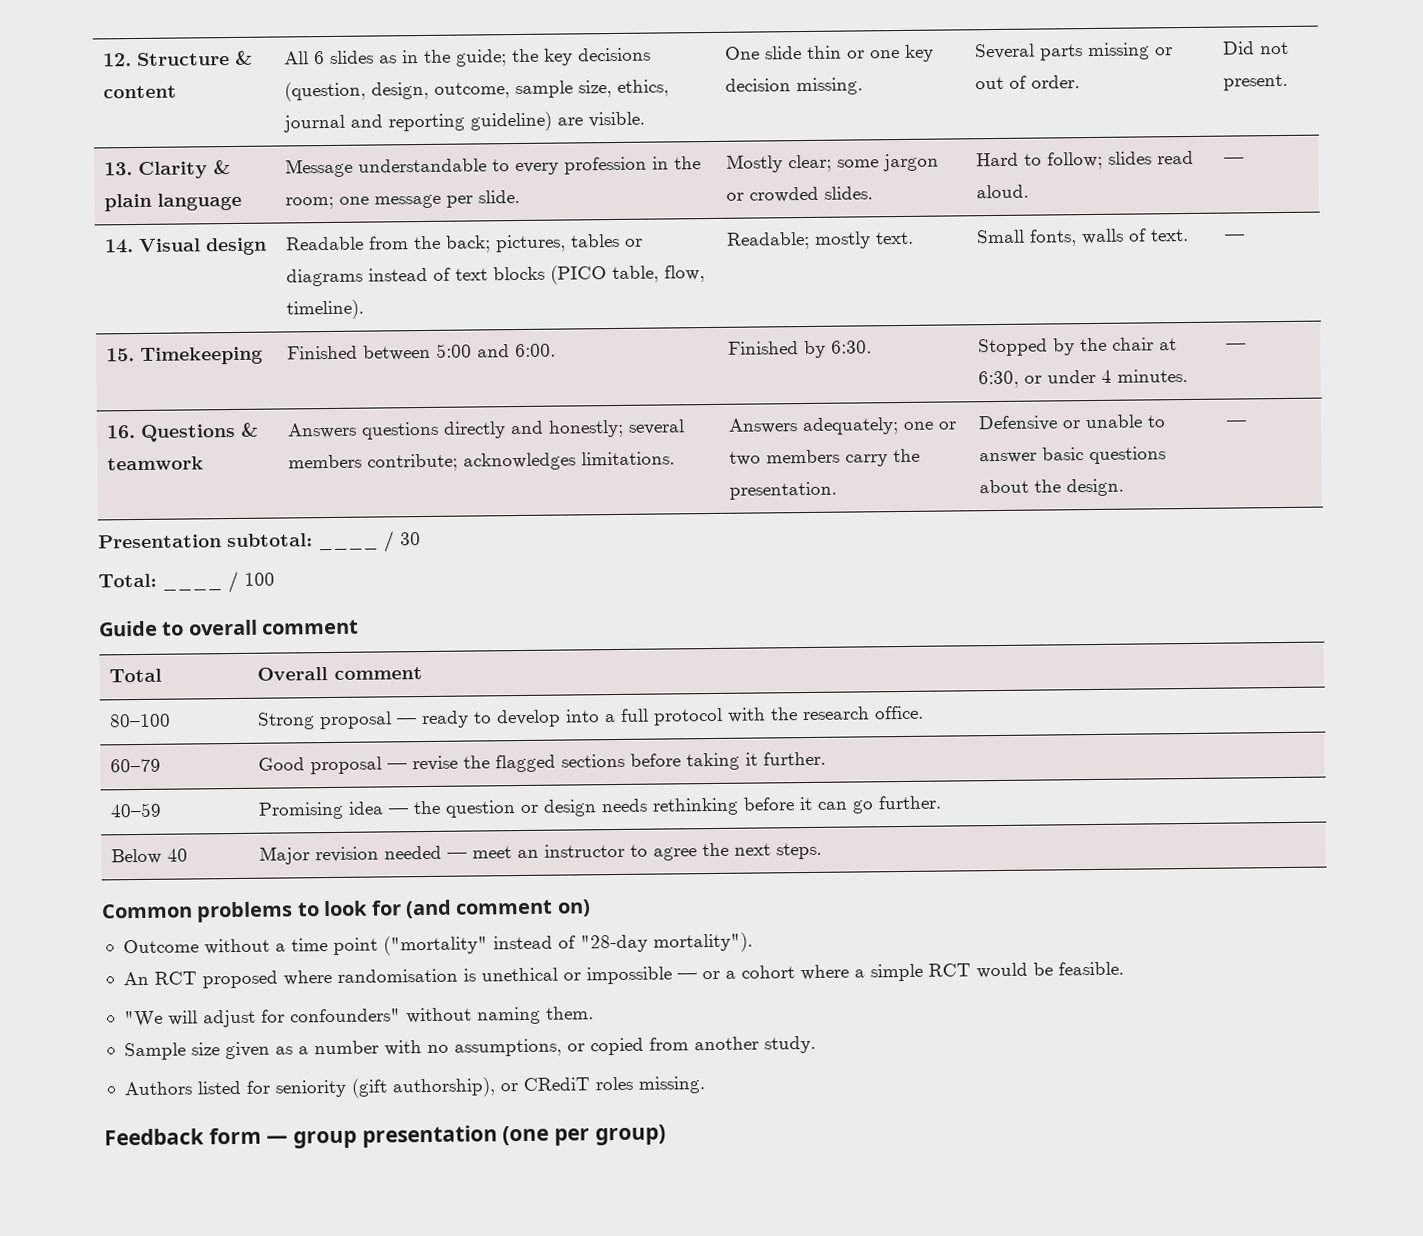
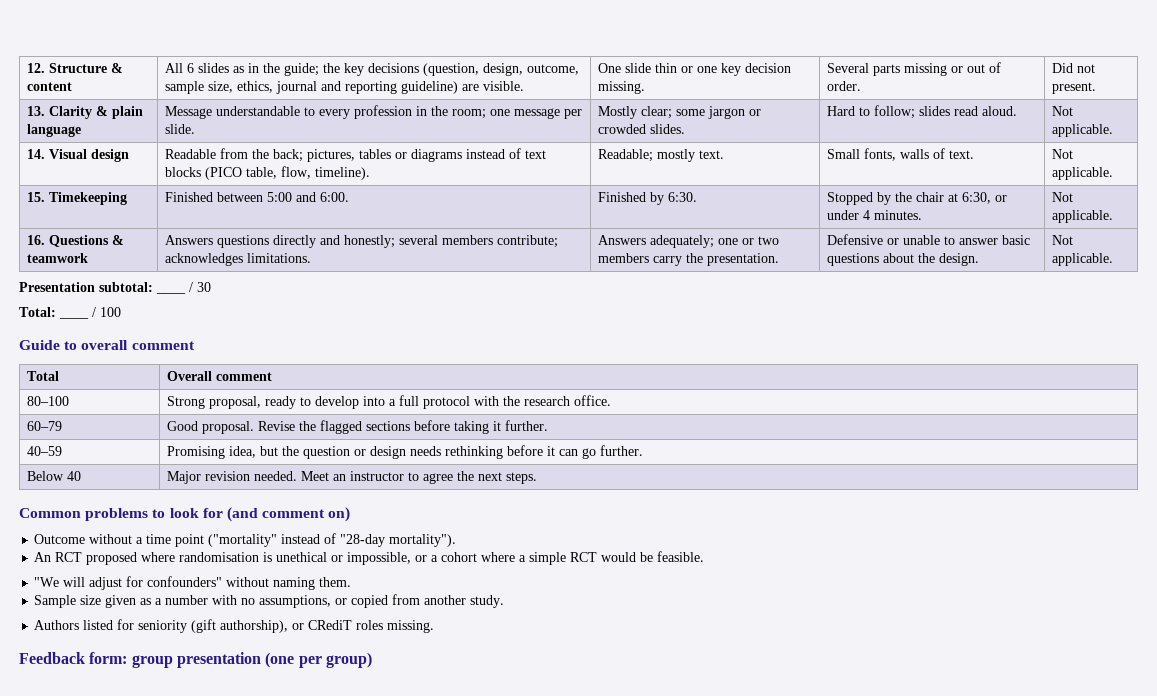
- 13. Clarity & plain language | Message understandable to every profession in the room; one message per slide. | Mostly clear; some jargon or crowded slides. | Hard to follow; slides read aloud. | —
+ 13. Clarity & plain language | Message understandable to every profession in the room; one message per slide. | Mostly clear; some jargon or crowded slides. | Hard to follow; slides read aloud. | Not applicable.
- 14. Visual design | Readable from the back; pictures, tables or diagrams instead of text blocks (PICO table, flow, timeline). | Readable; mostly text. | Small fonts, walls of text. | —
+ 14. Visual design | Readable from the back; pictures, tables or diagrams instead of text blocks (PICO table, flow, timeline). | Readable; mostly text. | Small fonts, walls of text. | Not applicable.
- 15. Timekeeping | Finished between 5:00 and 6:00. | Finished by 6:30. | Stopped by the chair at 6:30, or under 4 minutes. | —
+ 15. Timekeeping | Finished between 5:00 and 6:00. | Finished by 6:30. | Stopped by the chair at 6:30, or under 4 minutes. | Not applicable.
- 16. Questions & teamwork | Answers questions directly and honestly; several members contribute; acknowledges limitations. | Answers adequately; one or two members carry the presentation. | Defensive or unable to answer basic questions about the design. | —
+ 16. Questions & teamwork | Answers questions directly and honestly; several members contribute; acknowledges limitations. | Answers adequately; one or two members carry the presentation. | Defensive or unable to answer basic questions about the design. | Not applicable.
- 80–100 | Strong proposal — ready to develop into a full protocol with the research office.
+ 80–100 | Strong proposal, ready to develop into a full protocol with the research office.
- 60–79 | Good proposal — revise the flagged sections before taking it further.
+ 60–79 | Good proposal. Revise the flagged sections before taking it further.
- 40–59 | Promising idea — the question or design needs rethinking before it can go further.
+ 40–59 | Promising idea, but the question or design needs rethinking before it can go further.
- Below 40 | Major revision needed — meet an instructor to agree the next steps.
+ Below 40 | Major revision needed. Meet an instructor to agree the next steps.
- An RCT proposed where randomisation is unethical or impossible — or a cohort where a simple RCT would be feasible.
+ An RCT proposed where randomisation is unethical or impossible, or a cohort where a simple RCT would be feasible.
- Feedback form — group presentation (one per group)
+ Feedback form: group presentation (one per group)

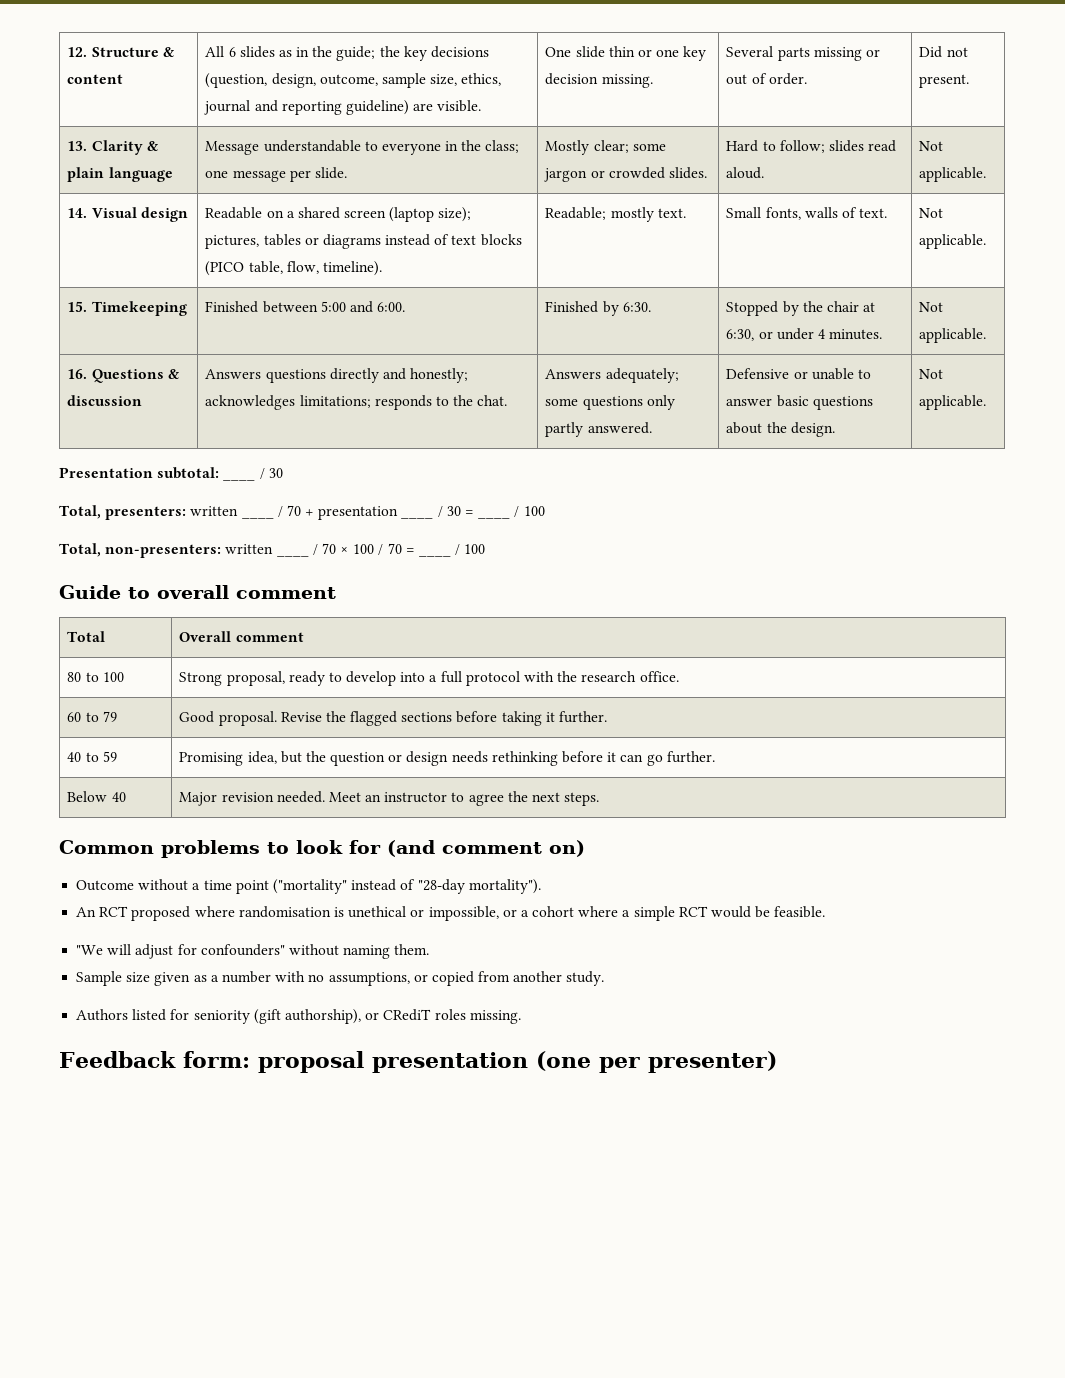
- 13. Clarity & plain language | Message understandable to every profession in the room; one message per slide. | Mostly clear; some jargon or crowded slides. | Hard to follow; slides read aloud. | Not applicable.
+ 13. Clarity & plain language | Message understandable to everyone in the class; one message per slide. | Mostly clear; some jargon or crowded slides. | Hard to follow; slides read aloud. | Not applicable.
- 14. Visual design | Readable from the back; pictures, tables or diagrams instead of text blocks (PICO table, flow, timeline). | Readable; mostly text. | Small fonts, walls of text. | Not applicable.
+ 14. Visual design | Readable on a shared screen (laptop size); pictures, tables or diagrams instead of text blocks (PICO table, flow, timeline). | Readable; mostly text. | Small fonts, walls of text. | Not applicable.
- 16. Questions & teamwork | Answers questions directly and honestly; several members contribute; acknowledges limitations. | Answers adequately; one or two members carry the presentation. | Defensive or unable to answer basic questions about the design. | Not applicable.
+ 16. Questions & discussion | Answers questions directly and honestly; acknowledges limitations; responds to the chat. | Answers adequately; some questions only partly answered. | Defensive or unable to answer basic questions about the design. | Not applicable.
- Total: ____ / 100
+ Total, presenters: written ____ / 70 + presentation ____ / 30 = ____ / 100
+ Total, non-presenters: written ____ / 70 × 100 / 70 = ____ / 100
- 80–100 | Strong proposal, ready to develop into a full protocol with the research office.
+ 80 to 100 | Strong proposal, ready to develop into a full protocol with the research office.
- 60–79 | Good proposal. Revise the flagged sections before taking it further.
+ 60 to 79 | Good proposal. Revise the flagged sections before taking it further.
- 40–59 | Promising idea, but the question or design needs rethinking before it can go further.
+ 40 to 59 | Promising idea, but the question or design needs rethinking before it can go further.
- Feedback form: group presentation (one per group)
+ Feedback form: proposal presentation (one per presenter)

